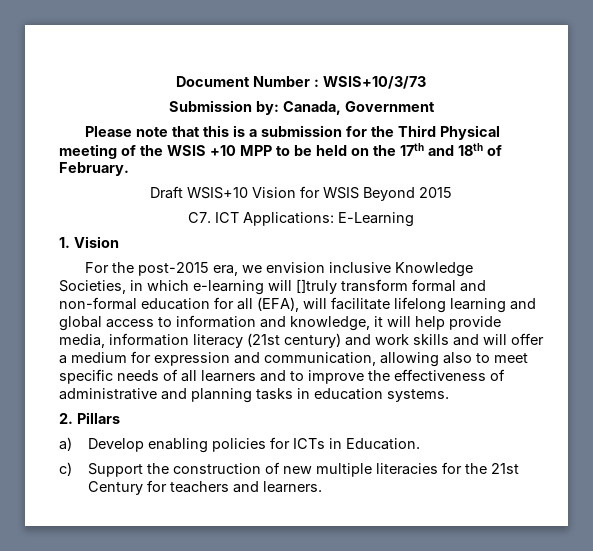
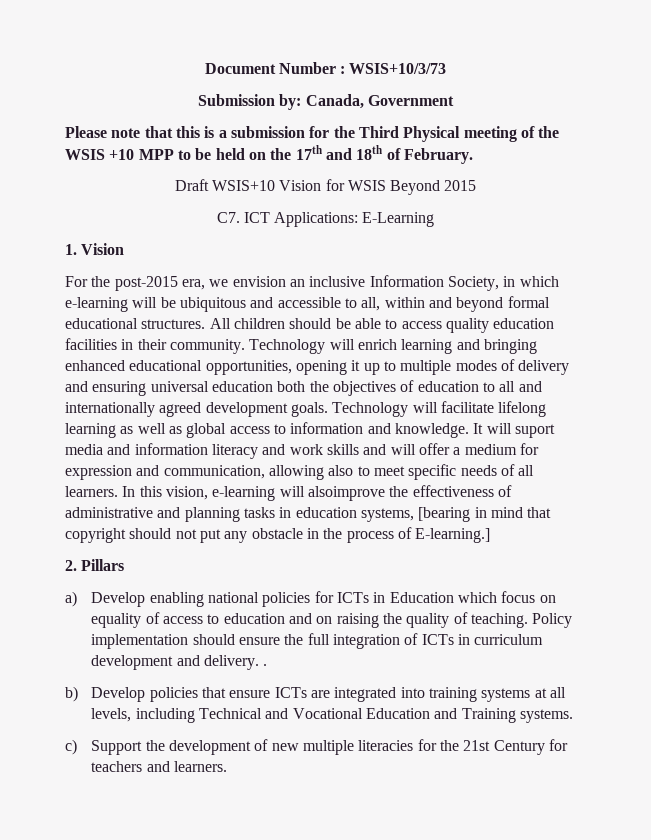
- For the post-2015 era, we envision inclusive Knowledge Societies, in which e-learning will []truly transform formal and non-formal education for all (EFA), will facilitate lifelong learning and global access to information and knowledge, it will help provide media, information literacy (21st century) and work skills and will offer a medium for expression and communication, allowing also to meet specific needs of all learners and to improve the effectiveness of administrative and planning tasks in education systems.
+ For the post-2015 era, we envision an inclusive Information Society, in which e-learning will be ubiquitous and accessible to all, within and beyond formal educational structures. All children should be able to access quality education facilities in their community. Technology will enrich learning and bringing enhanced educational opportunities, opening it up to multiple modes of delivery and ensuring universal education both the objectives of education to all and internationally agreed development goals. Technology will facilitate lifelong learning as well as global access to information and knowledge. It will suport media and information literacy and work skills and will offer a medium for expression and communication, allowing also to meet specific needs of all learners. In this vision, e-learning will alsoimprove the effectiveness of administrative and planning tasks in education systems, [bearing in mind that copyright should not put any obstacle in the process of E-learning.]
- a) Develop enabling policies for ICTs in Education.
+ a) Develop enabling national policies for ICTs in Education which focus on equality of access to education and on raising the quality of teaching. Policy implementation should ensure the full integration of ICTs in curriculum development and delivery. .
+ b) Develop policies that ensure ICTs are integrated into training systems at all levels, including Technical and Vocational Education and Training systems.
- c) Support the construction of new multiple literacies for the 21st Century for teachers and learners.
+ c) Support the development of new multiple literacies for the 21st Century for teachers and learners.

